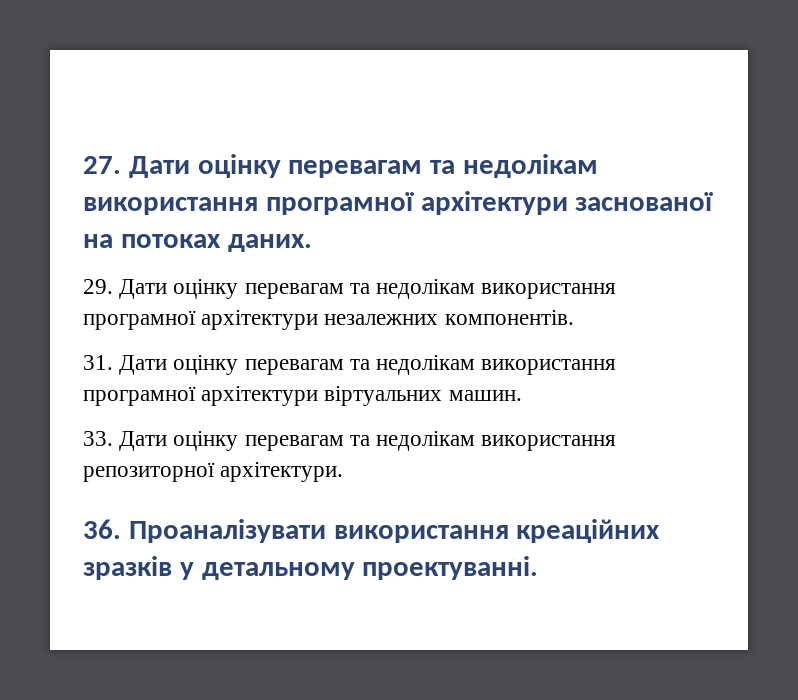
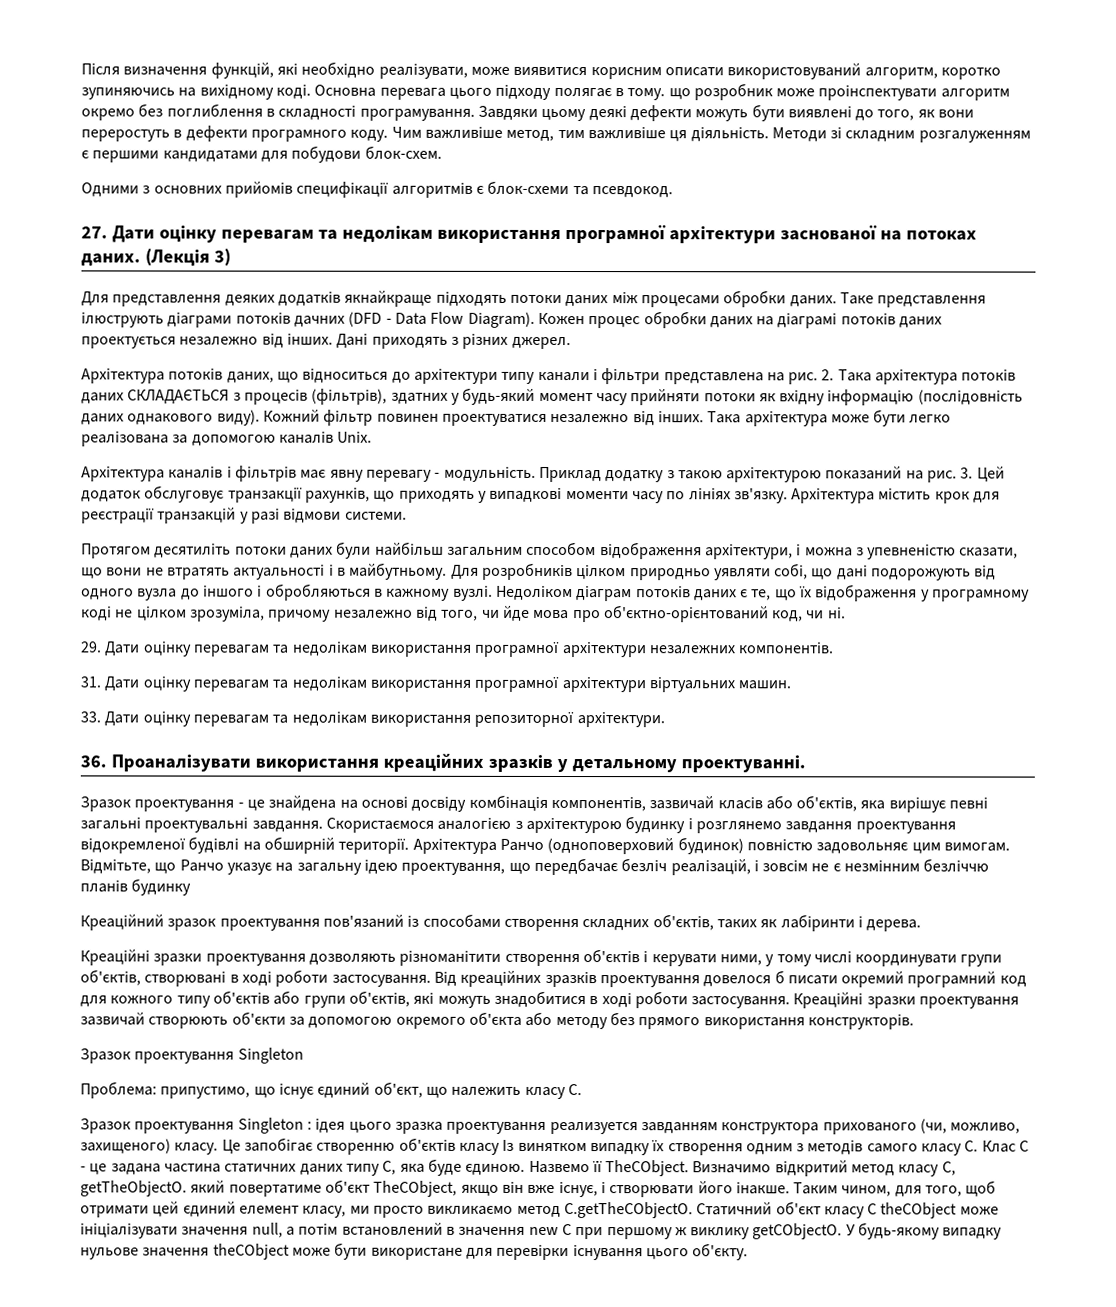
+ Після визначення функцій, які необхідно реалізувати, може виявитися корисним описати використовуваний алгоритм, коротко зупиняючись на вихідному коді. Основна перевага цього підходу полягає в тому. що розробник може проінспектувати алгоритм окремо без поглиблення в складності програмування. Завдяки цьому деякі дефекти можуть бути виявлені до того, як вони переростуть в дефекти програмного коду. Чим важливіше метод, тим важливіше ця діяльність. Методи зі складним розгалуженням є першими кандидатами для побудови блок-схем.
+ Одними з основних прийомів специфікації алгоритмів є блок-схеми та псевдокод.
+ (Лекція 3)
+ Для представлення деяких додатків якнайкраще підходять потоки даних між процесами обробки даних. Таке представлення ілюструють діаграми потоків дачних (DFD - Data Flow Diagram). Кожен процес обробки даних на діаграмі потоків даних проектується незалежно від інших. Дані приходять з різних джерел.
+ Архітектура потоків даних, що відноситься до архітектури типу канали і фільтри представлена на рис. 2. Така архітектура потоків даних СКЛАДАЄТЬСЯ з процесів (фільтрів), здатних у будь-який момент часу прийняти потоки як вхідну інформацію (послідовність даних однакового виду). Кожний фільтр повинен проектуватися незалежно від інших. Така архітектура може бути легко реалізована за допомогою каналів Unix.
+ Архітектура каналів і фільтрів має явну перевагу - модульність. Приклад додатку з такою архітектурою показаний на рис. 3. Цей додаток обслуговує транзакції рахунків, що приходять у випадкові моменти часу по лініях зв'язку. Архітектура містить крок для реєстрації транзакцій у разі відмови системи.
+ Протягом десятиліть потоки даних були найбільш загальним способом відображення архітектури, і можна з упевненістю сказати, що вони не втратять актуальності і в майбутньому. Для розробників цілком природньо уявляти собі, що дані подорожують від одного вузла до іншого і обробляються в кажному вузлі. Недоліком діаграм потоків даних є те, що їх відображення у програмному коді не цілком зрозуміла, причому незалежно від того, чи йде мова про об'єктно-орієнтований код, чи ні.
+ Зразок проектування - це знайдена на основі досвіду комбінація компонентів, зазвичай класів або об'єктів, яка вирішує певні загальні проектувальні завдання. Скористаємося аналогією з архітектурою будинку і розглянемо завдання проектування відокремленої будівлі на обширній території. Архітектура Ранчо (одноповерховий будинок) повністю задовольняє цим вимогам. Відмітьте, що Ранчо указує на загальну ідею проектування, що передбачає безліч реалізацій, і зовсім не є незмінним безліччю планів будинку
+ Креаційний зразок проектування пов'язаний із способами створення складних об'єктів, таких як лабіринти і дерева.
+ Креаційні зразки проектування дозволяють різноманітити створення об'єктів і керувати ними, у тому числі координувати групи об'єктів, створювані в ході роботи застосування. Від креаційних зразків проектування довелося б писати окремий програмний код для кожного типу об'єктів або групи об'єктів, які можуть знадобитися в ході роботи застосування. Креаційні зразки проектування зазвичай створюють об'єкти за допомогою окремого об'єкта або методу без прямого використання конструкторів.
+ Зразок проектування Singleton
+ Проблема: припустимо, що існує єдиний об'єкт, що належить класу С.
+ Зразок проектування Singleton : ідея цього зразка проектування реализуется завданням конструктора прихованого (чи, можливо, захищеного) класу. Це запобігає створенню об'єктів класу Із винятком випадку їх створення одним з методів самого класу С. Клас С - це задана частина статичних даних типу С, яка буде єдиною. Назвемо її TheCObject. Визначимо відкритий метод класу С, getTheObjectO. який повертатиме об'єкт TheCObject, якщо він вже існує, і створювати його інакше. Таким чином, для того, щоб отримати цей єдиний елемент класу, ми просто викликаємо метод C.getTheCObjectO. Статичний об'єкт класу С theCObject може ініціалізувати значення null, а потім встановлений в значення new С при першому ж виклику getCObjectO. У будь-якому випадку нульове значення theCObject може бути використане для перевірки існування цього об'єкту.

